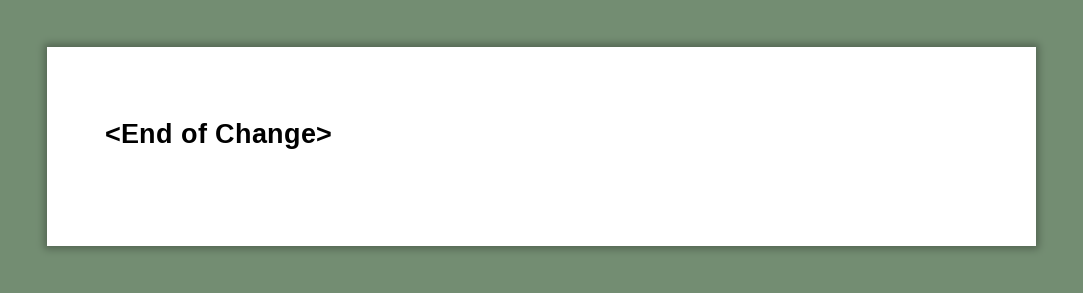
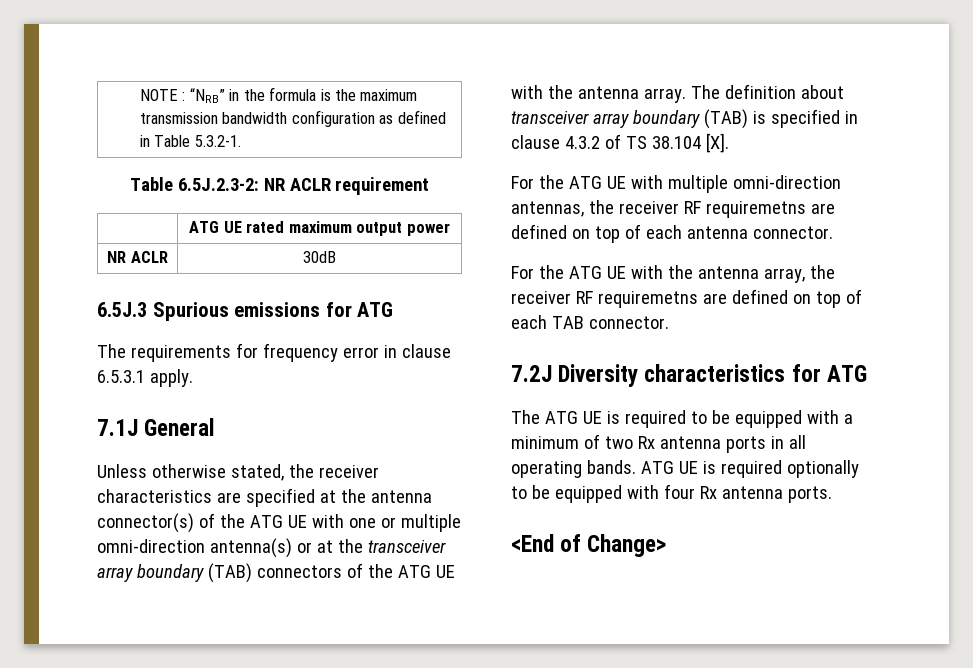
+ NOTE : “NRB” in the formula is the maximum transmission bandwidth configuration as defined in Table 5.3.2-1.
+ Table 6.5J.2.3-2: NR ACLR requirement
+ | ATG UE rated maximum output power
+ NR ACLR | 30dB
+ 6.5J.3 Spurious emissions for ATG
+ The requirements for frequency error in clause 6.5.3.1 apply.
+ 7.1J General
+ Unless otherwise stated, the receiver characteristics are specified at the antenna connector(s) of the ATG UE with one or multiple omni-direction antenna(s) or at the transceiver array boundary (TAB) connectors of the ATG UE with the antenna array. The definition about transceiver array boundary (TAB) is specified in clause 4.3.2 of TS 38.104 [X].
+ For the ATG UE with multiple omni-direction antennas, the receiver RF requiremetns are defined on top of each antenna connector.
+ For the ATG UE with the antenna array, the receiver RF requiremetns are defined on top of each TAB connector.
+ 7.2J Diversity characteristics for ATG
+ The ATG UE is required to be equipped with a minimum of two Rx antenna ports in all operating bands. ATG UE is required optionally to be equipped with four Rx antenna ports.

